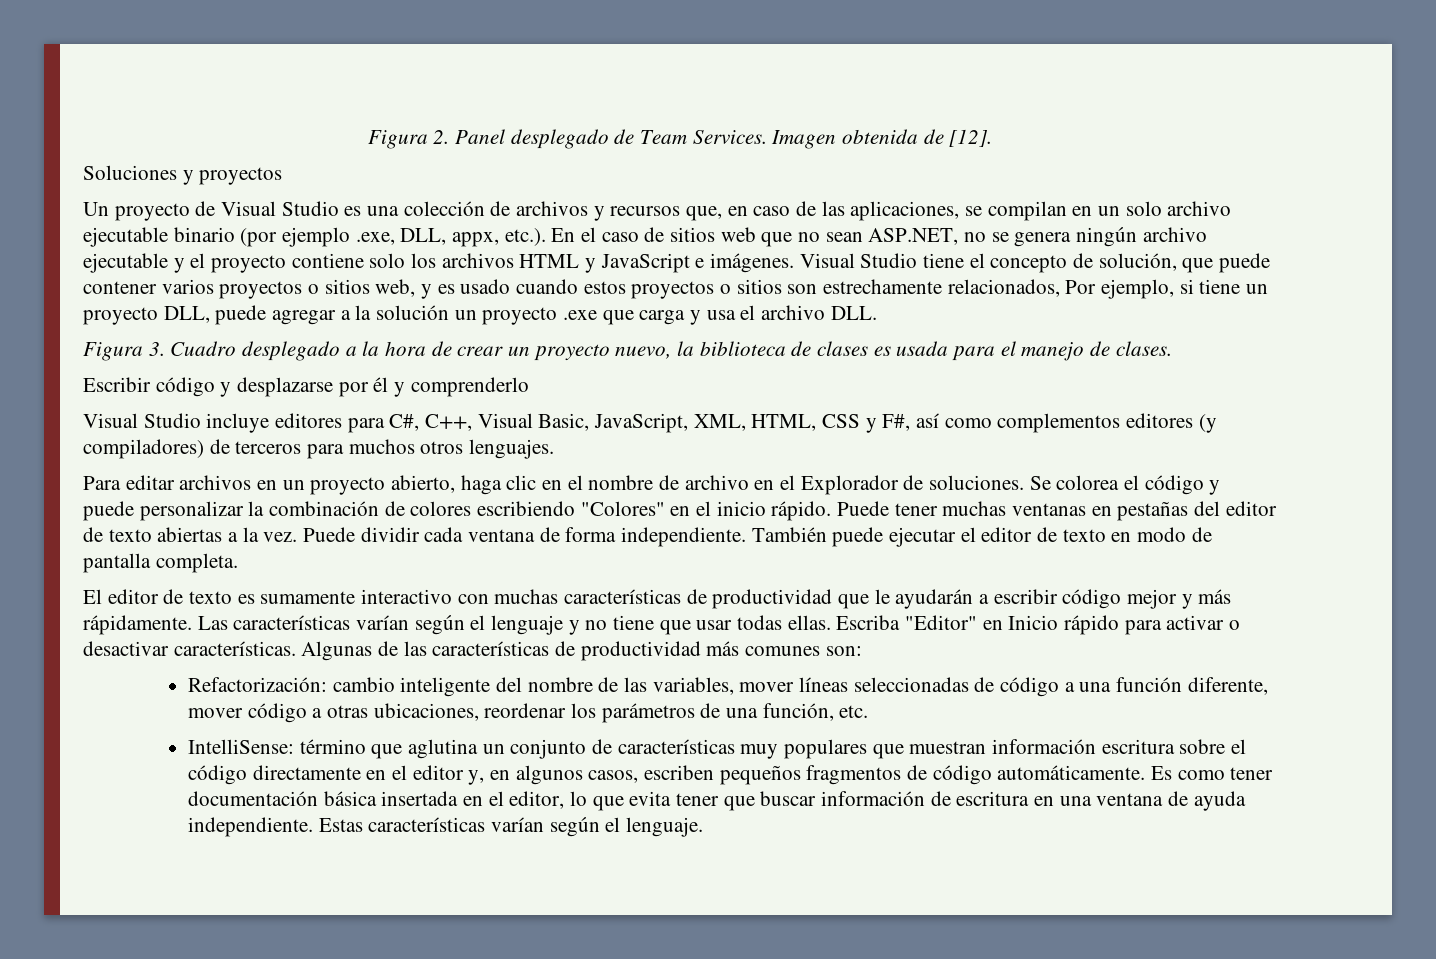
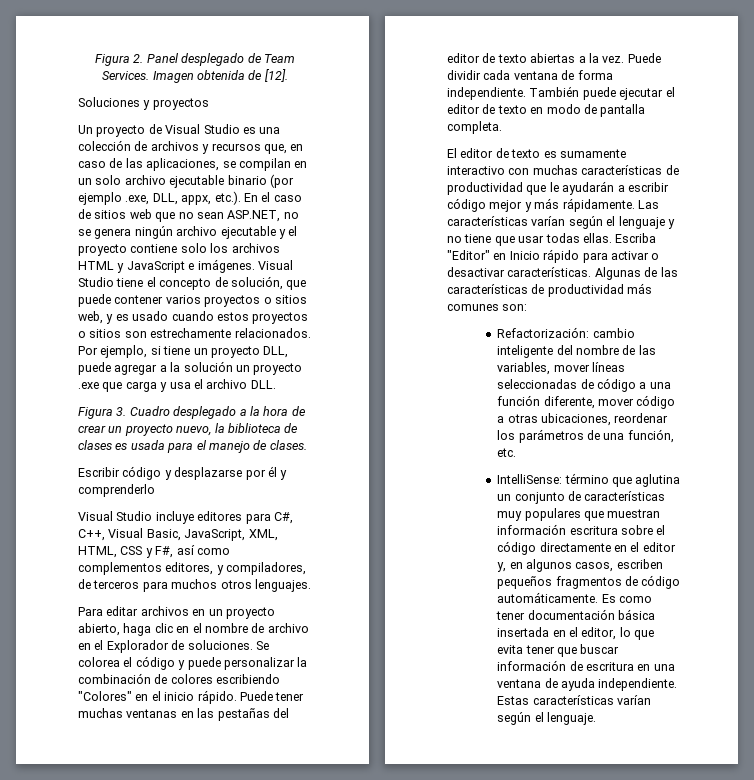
- Visual Studio tiene el concepto de solución, que puede contener varios proyectos o sitios web, y es usado cuando estos proyectos o sitios son estrechamente relacionados, Por ejemplo, si tiene un proyecto DLL, puede agregar a la solución un proyecto .exe que carga y usa el archivo DLL.
+ Visual Studio tiene el concepto de solución, que puede contener varios proyectos o sitios web, y es usado cuando estos proyectos o sitios son estrechamente relacionados. Por ejemplo, si tiene un proyecto DLL, puede agregar a la solución un proyecto .exe que carga y usa el archivo DLL.
- Visual Studio incluye editores para C#, C++, Visual Basic, JavaScript, XML, HTML, CSS y F#, así como complementos editores (y compiladores) de terceros para muchos otros lenguajes.
+ Visual Studio incluye editores para C#, C++, Visual Basic, JavaScript, XML, HTML, CSS y F#, así como complementos editores, y compiladores, de terceros para muchos otros lenguajes.
- Puede tener muchas ventanas en pestañas del editor de texto abiertas a la vez.
+ Puede tener muchas ventanas en las pestañas del editor de texto abiertas a la vez.

